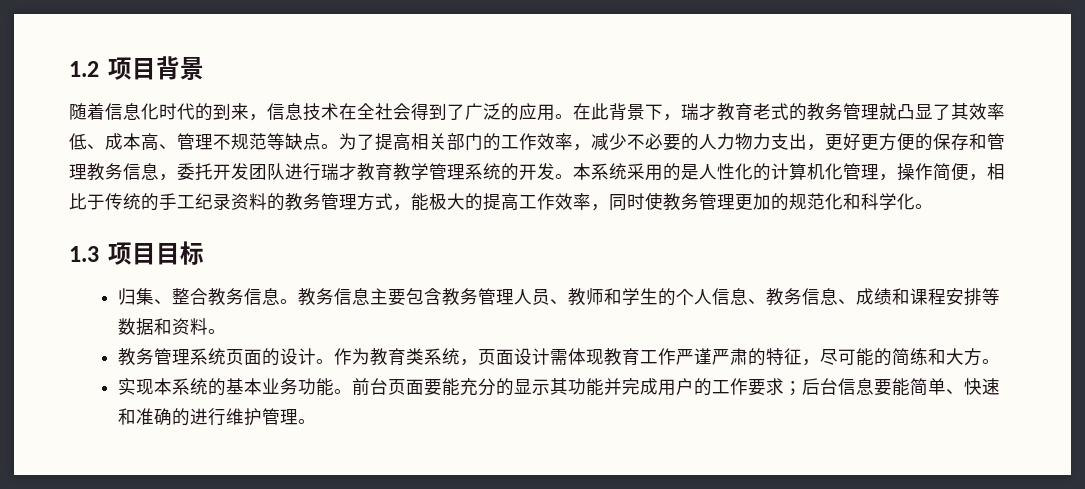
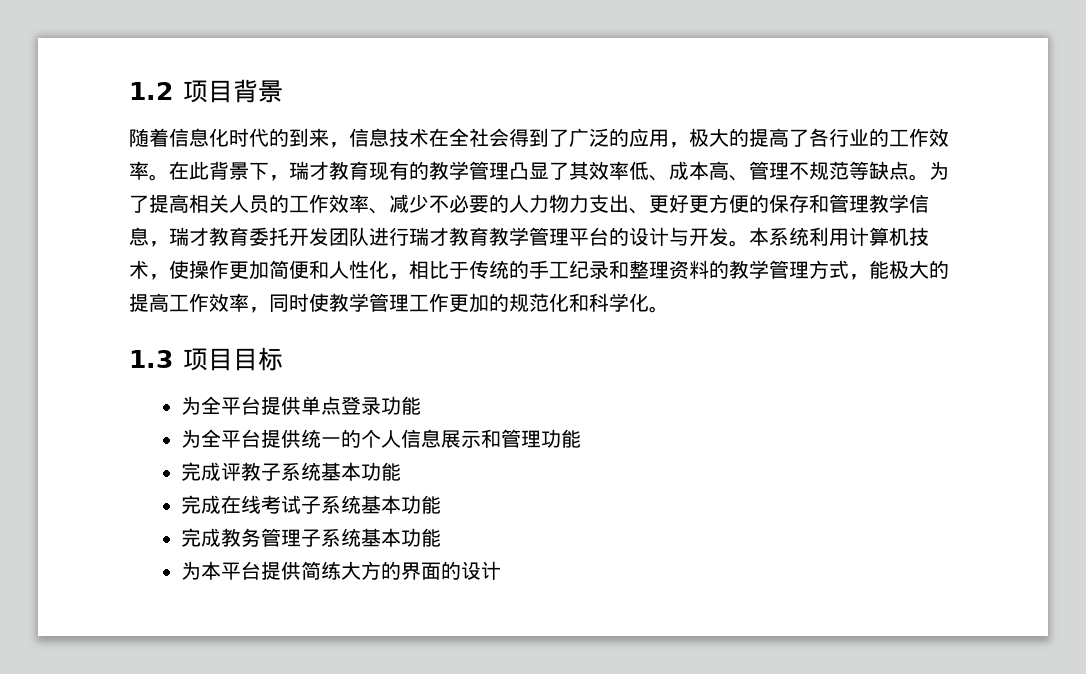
- 随着信息化时代的到来，信息技术在全社会得到了广泛的应用。
+ 随着信息化时代的到来，信息技术在全社会得到了广泛的应用，极大的提高了各行业的工作效率。
- 在此背景下，瑞才教育老式的教务管理就凸显了其效率低、成本高、管理不规范等缺点。
+ 在此背景下，瑞才教育现有的教学管理凸显了其效率低、成本高、管理不规范等缺点。
- 为了提高相关部门的工作效率，减少不必要的人力物力支出，更好更方便的保存和管理教务信息，委托开发团队进行瑞才教育教学管理系统的开发。本系统采用的是人性化的计算机化管理，操作简便，相比于传统的手工纪录资料的教务管理方式，能极大的提高工作效率，同时使教务管理更加的规范化和科学化。
+ 为了提高相关人员的工作效率、减少不必要的人力物力支出、更好更方便的保存和管理教学信息，瑞才教育委托开发团队进行瑞才教育教学管理平台的设计与开发。本系统利用计算机技术，使操作更加简便和人性化，相比于传统的手工纪录和整理资料的教学管理方式，能极大的提高工作效率，同时使教学管理工作更加的规范化和科学化。
- 归集、整合教务信息。教务信息主要包含教务管理人员、教师和学生的个人信息、教务信息、成绩和课程安排等数据和资料。
- 教务管理系统页面的设计。作为教育类系统，页面设计需体现教育工作严谨严肃的特征，尽可能的简练和大方。
- 实现本系统的基本业务功能。前台页面要能充分的显示其功能并完成用户的工作要求；后台信息要能简单、快速和准确的进行维护管理。
+ 为全平台提供单点登录功能
+ 为全平台提供统一的个人信息展示和管理功能
+ 完成评教子系统基本功能
+ 完成在线考试子系统基本功能
+ 完成教务管理子系统基本功能
+ 为本平台提供简练大方的界面的设计

